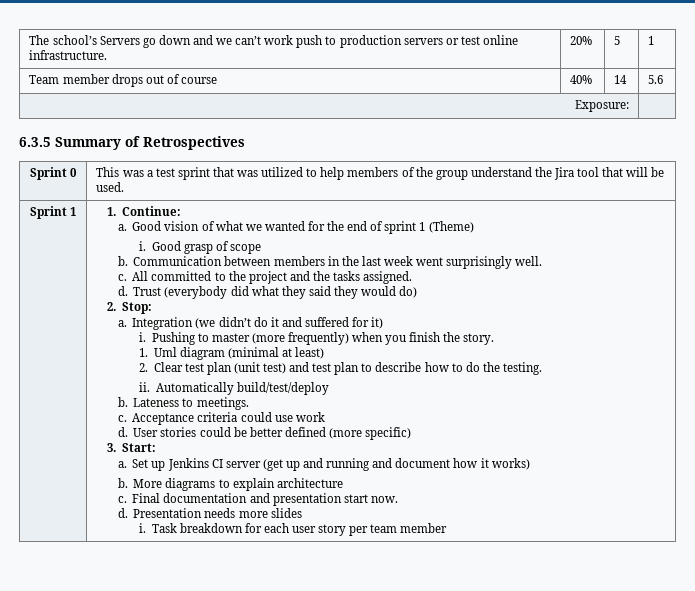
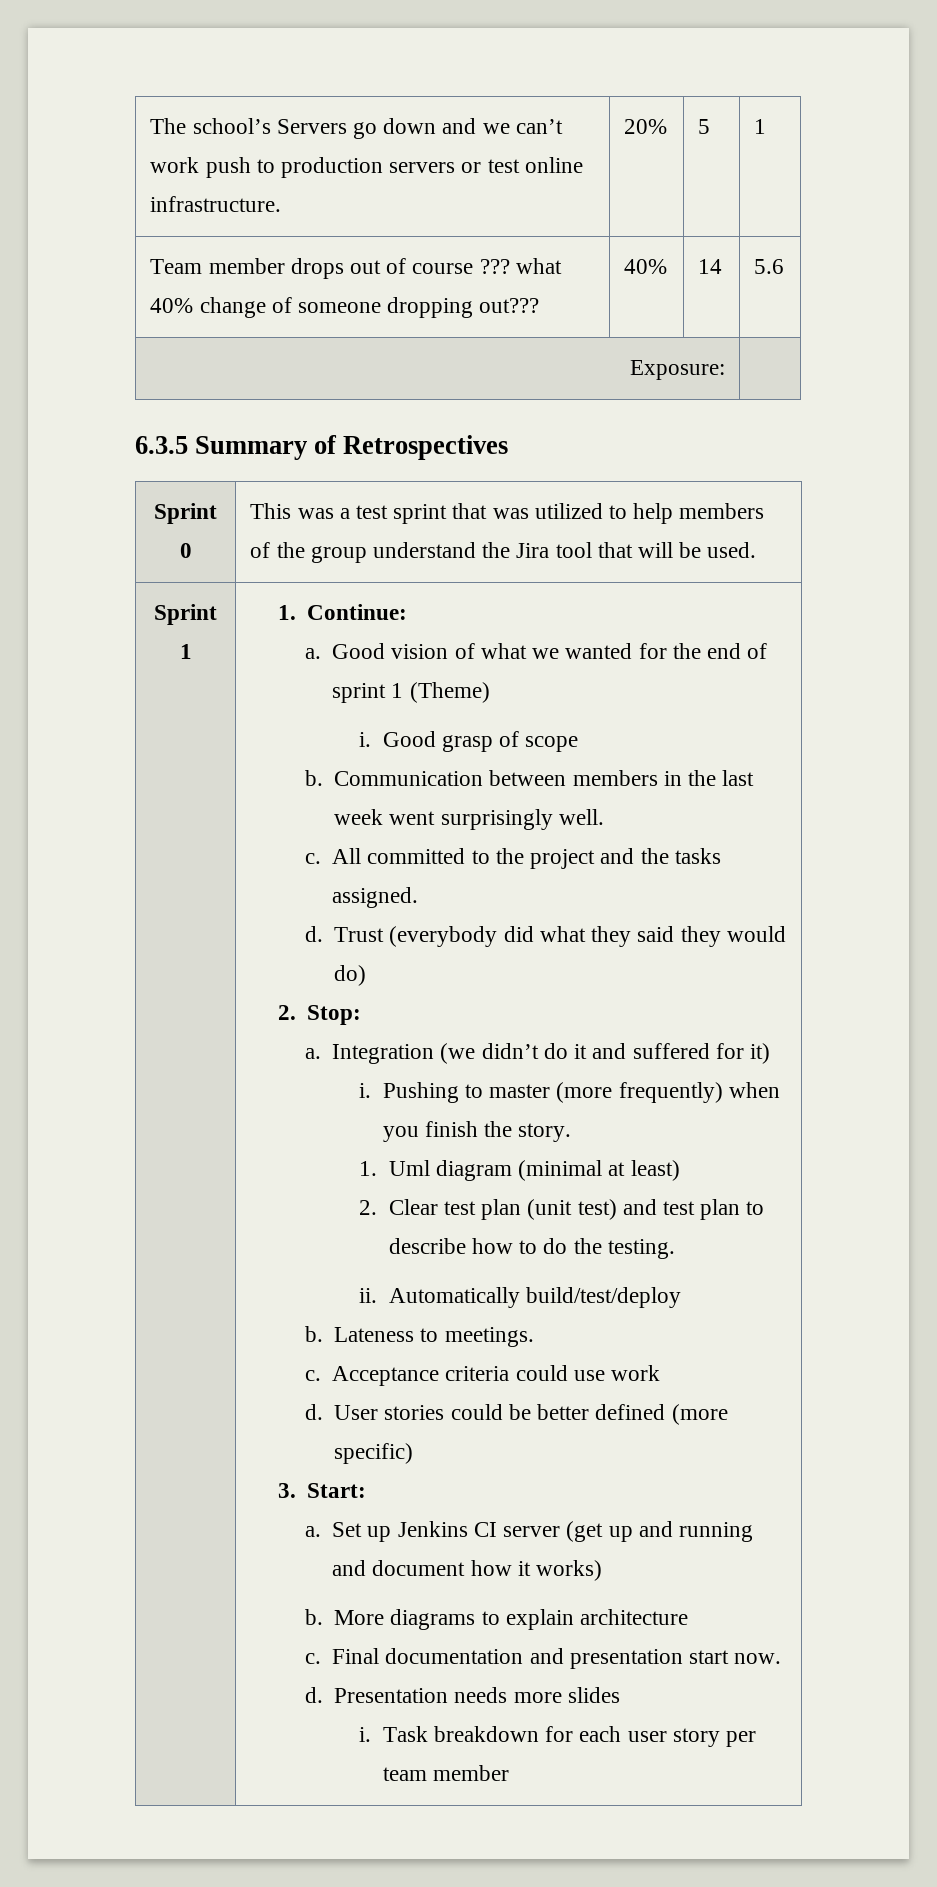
- Team member drops out of course | 40% | 14 | 5.6
+ Team member drops out of course ??? what 40% change of someone dropping out??? | 40% | 14 | 5.6

